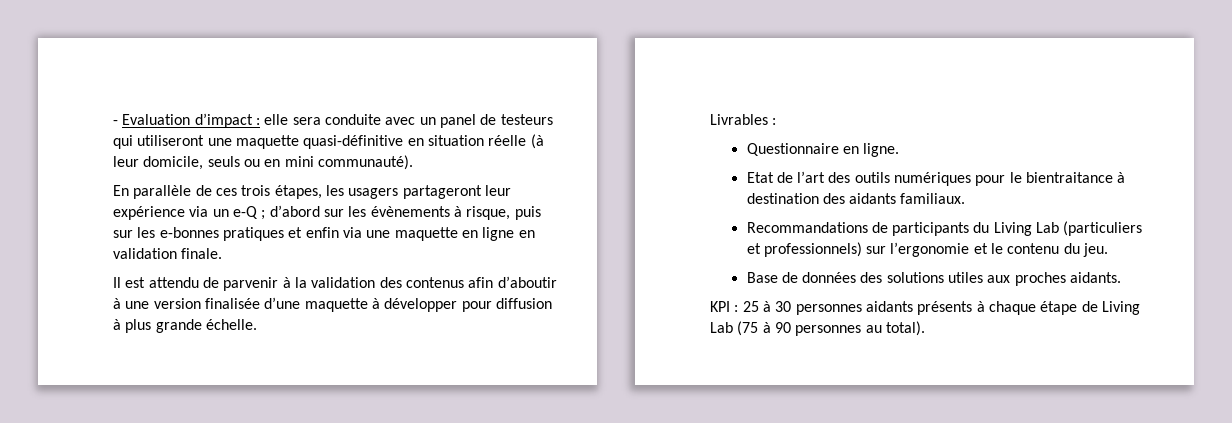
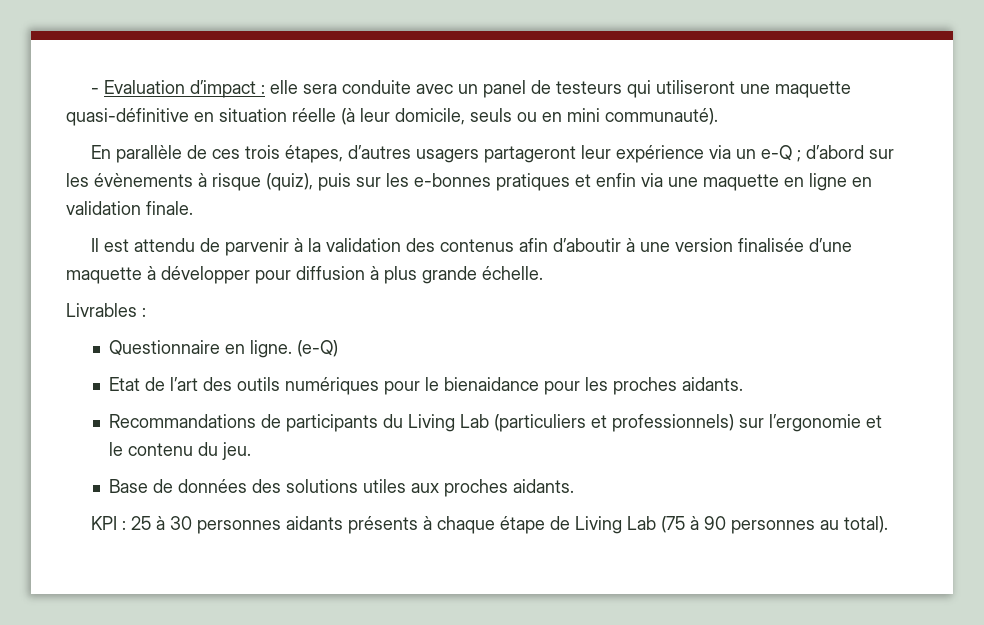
- En parallèle de ces trois étapes, les usagers partageront leur expérience via un e-Q ; d’abord sur les évènements à risque, puis sur les e-bonnes pratiques et enfin via une maquette en ligne en validation finale.
+ En parallèle de ces trois étapes, d’autres usagers partageront leur expérience via un e-Q ; d’abord sur les évènements à risque (quiz), puis sur les e-bonnes pratiques et enfin via une maquette en ligne en validation finale.
+ (e-Q)
- Etat de l’art des outils numériques pour le bientraitance à destination des aidants familiaux.
+ Etat de l’art des outils numériques pour le bienaidance pour les proches aidants.

